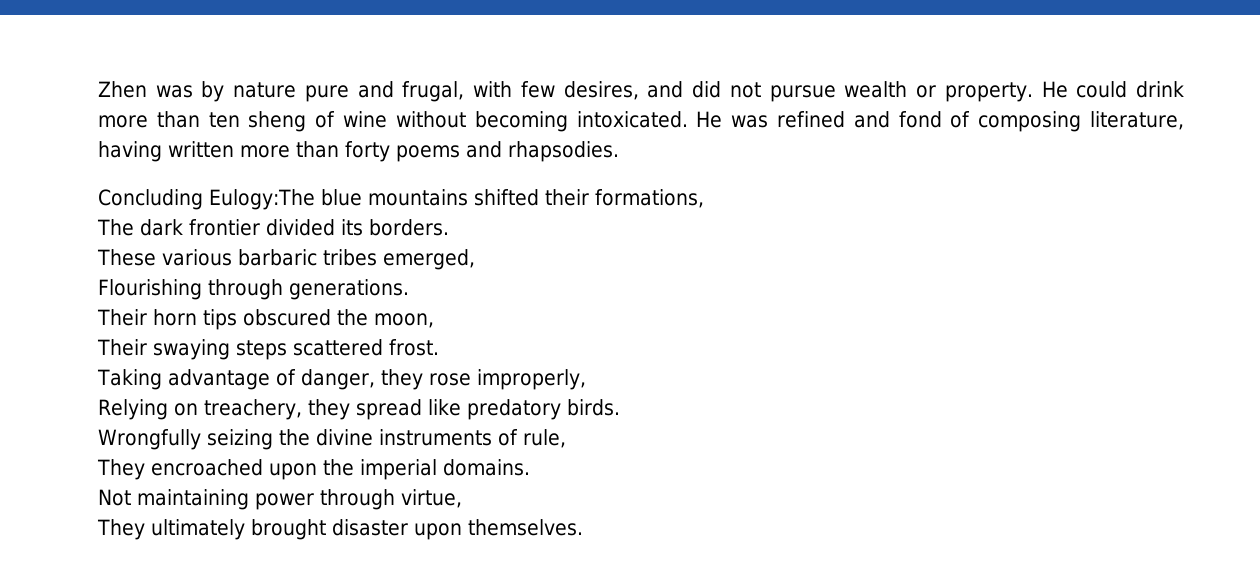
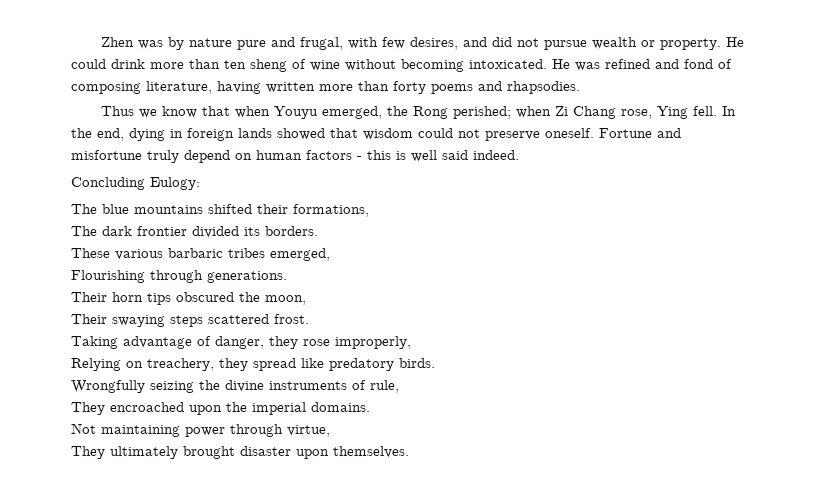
+ Thus we know that when Youyu emerged, the Rong perished; when Zi Chang rose, Ying fell. In the end, dying in foreign lands showed that wisdom could not preserve oneself. Fortune and misfortune truly depend on human factors - this is well said indeed.
- Concluding Eulogy:The blue mountains shifted their formations,
+ Concluding Eulogy:
+ The blue mountains shifted their formations,

